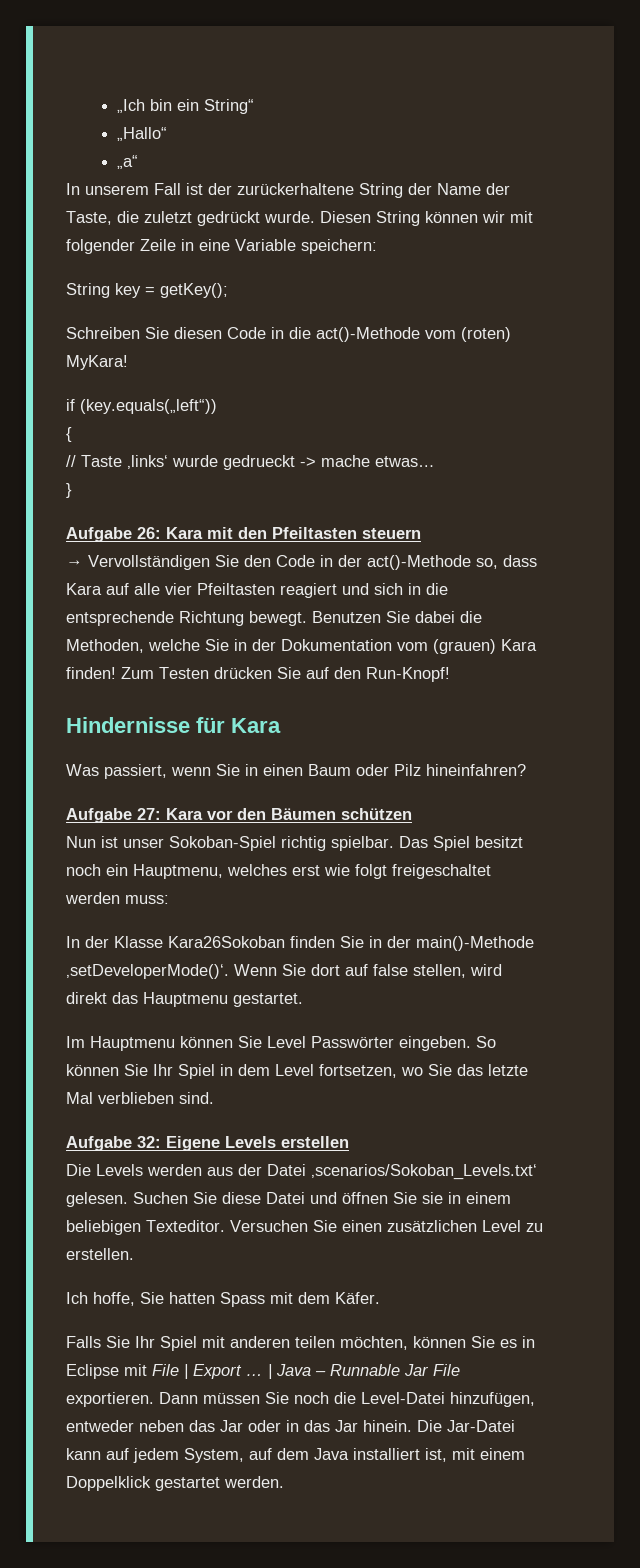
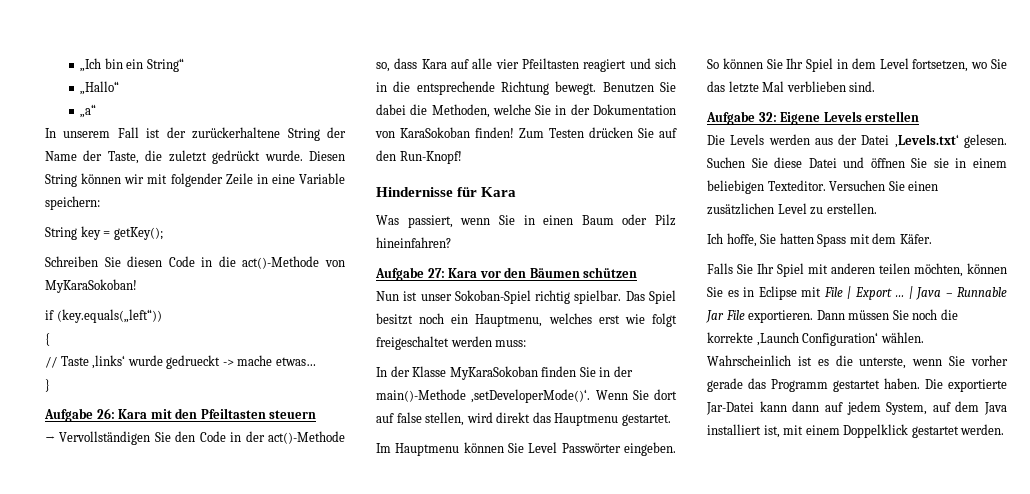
- Schreiben Sie diesen Code in die act()-Methode vom (roten) MyKara!
+ Schreiben Sie diesen Code in die act()-Methode von MyKaraSokoban!
- Benutzen Sie dabei die Methoden, welche Sie in der Dokumentation vom (grauen) Kara finden!
+ Benutzen Sie dabei die Methoden, welche Sie in der Dokumentation von KaraSokoban finden!
- In der Klasse Kara26Sokoban finden Sie in der main()-Methode ‚setDeveloperMode()‘.
+ In der Klasse MyKaraSokoban finden Sie in der main()-Methode ‚setDeveloperMode()‘.
- Die Levels werden aus der Datei ‚scenarios/Sokoban_Levels.txt‘ gelesen.
+ Die Levels werden aus der Datei ‚Levels.txt‘ gelesen.
- Dann müssen Sie noch die Level-Datei hinzufügen, entweder neben das Jar oder in das Jar hinein. Die Jar-Datei kann auf jedem System, auf dem Java installiert ist, mit einem Doppelklick gestartet werden.
+ Dann müssen Sie noch die korrekte ‚Launch Configuration‘ wählen. Wahrscheinlich ist es die unterste, wenn Sie vorher gerade das Programm gestartet haben. Die exportierte Jar-Datei kann dann auf jedem System, auf dem Java installiert ist, mit einem Doppelklick gestartet werden.

